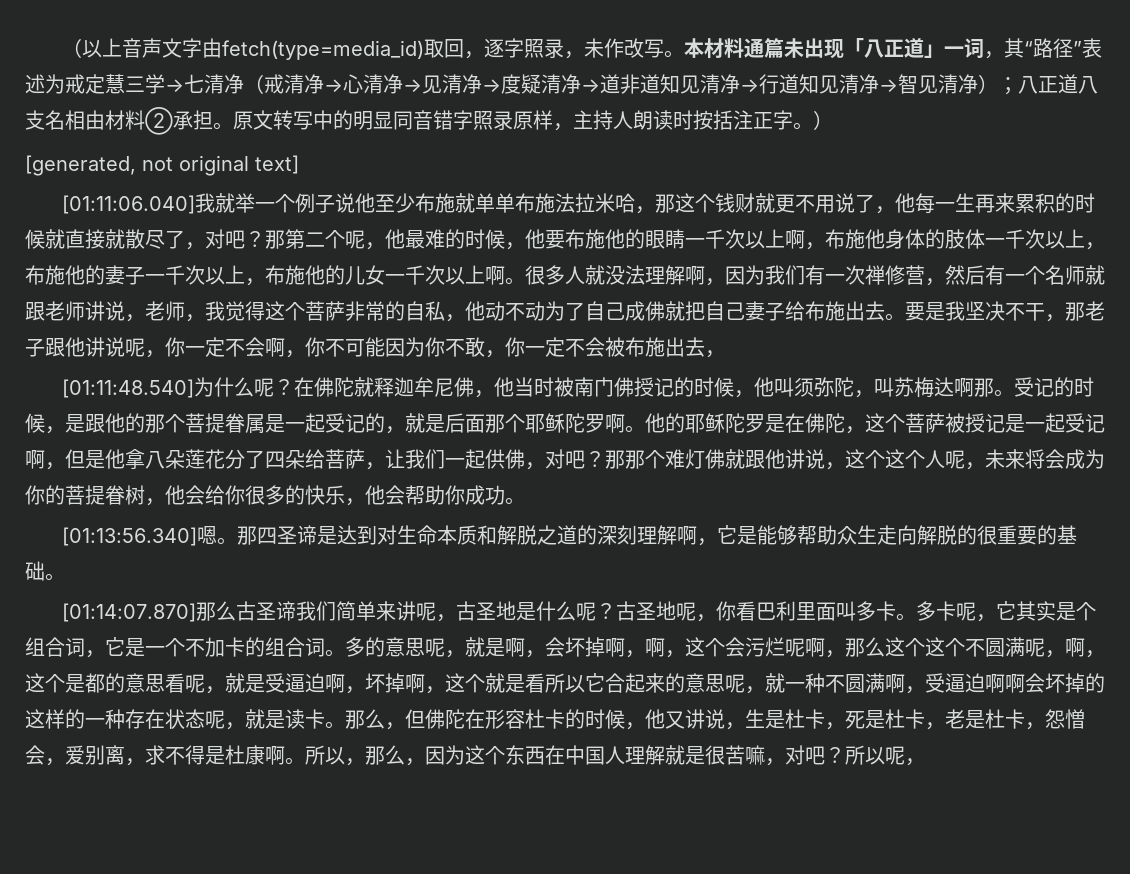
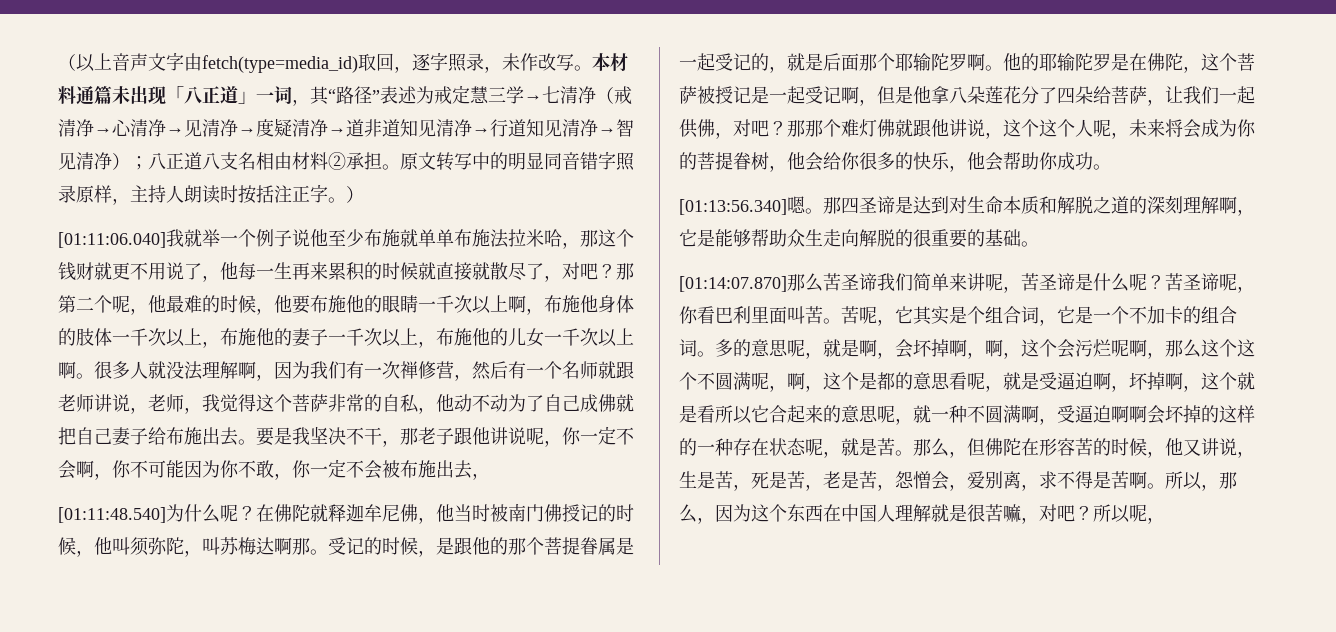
- [generated, not original text]
- 受记的时候，是跟他的那个菩提眷属是一起受记的，就是后面那个耶稣陀罗啊。
+ 受记的时候，是跟他的那个菩提眷属是一起受记的，就是后面那个耶输陀罗啊。
- 他的耶稣陀罗是在佛陀，这个菩萨被授记是一起受记啊，但是他拿八朵莲花分了四朵给菩萨，让我们一起供佛，对吧？
+ 他的耶输陀罗是在佛陀，这个菩萨被授记是一起受记啊，但是他拿八朵莲花分了四朵给菩萨，让我们一起供佛，对吧？
- [01:14:07.870]那么古圣谛我们简单来讲呢，古圣地是什么呢？
+ [01:14:07.870]那么苦圣谛我们简单来讲呢，苦圣谛是什么呢？
- 古圣地呢，你看巴利里面叫多卡。多卡呢，它其实是个组合词，它是一个不加卡的组合词。
+ 苦圣谛呢，你看巴利里面叫苦。苦呢，它其实是个组合词，它是一个不加卡的组合词。
- 多的意思呢，就是啊，会坏掉啊，啊，这个会污烂呢啊，那么这个这个不圆满呢，啊，这个是都的意思看呢，就是受逼迫啊，坏掉啊，这个就是看所以它合起来的意思呢，就一种不圆满啊，受逼迫啊啊会坏掉的这样的一种存在状态呢，就是读卡。
+ 多的意思呢，就是啊，会坏掉啊，啊，这个会污烂呢啊，那么这个这个不圆满呢，啊，这个是都的意思看呢，就是受逼迫啊，坏掉啊，这个就是看所以它合起来的意思呢，就一种不圆满啊，受逼迫啊啊会坏掉的这样的一种存在状态呢，就是苦。
- 那么，但佛陀在形容杜卡的时候，他又讲说，生是杜卡，死是杜卡，老是杜卡，怨憎会，爱别离，求不得是杜康啊。
+ 那么，但佛陀在形容苦的时候，他又讲说，生是苦，死是苦，老是苦，怨憎会，爱别离，求不得是苦啊。

